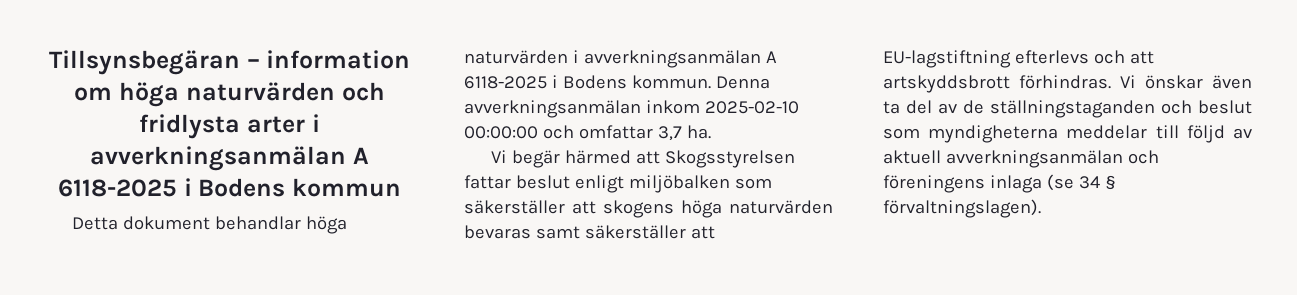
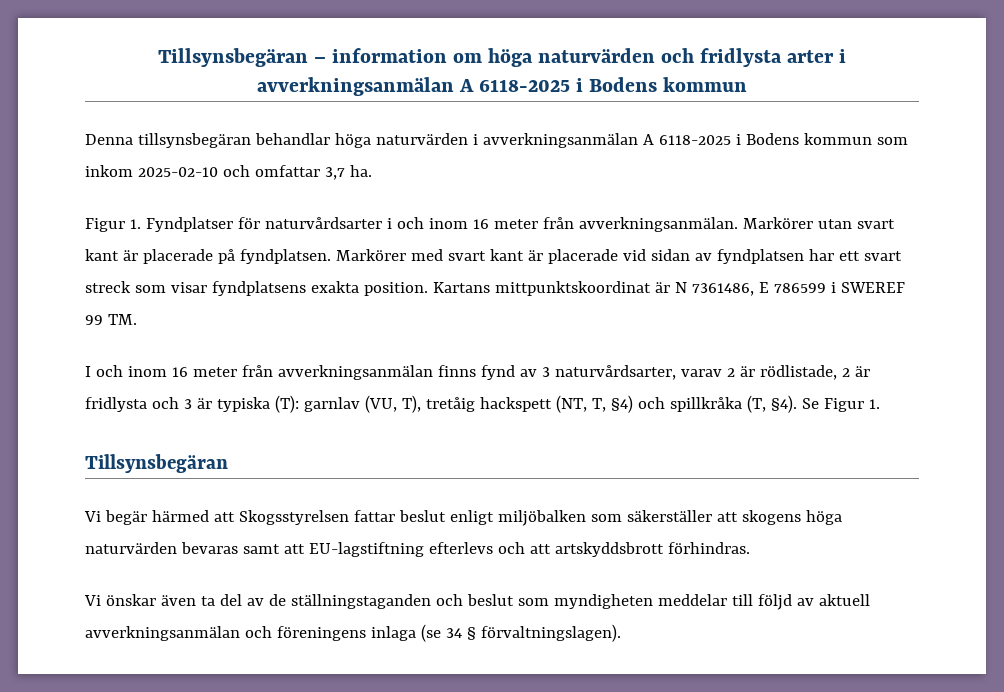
- Detta dokument behandlar höga naturvärden i avverkningsanmälan A 6118-2025 i Bodens kommun. Denna avverkningsanmälan inkom 2025-02-10 00:00:00 och omfattar 3,7 ha.
+ Denna tillsynsbegäran behandlar höga naturvärden i avverkningsanmälan A 6118-2025 i Bodens kommun som inkom 2025-02-10 och omfattar 3,7 ha.
+ Figur 1. Fyndplatser för naturvårdsarter i och inom 16 meter från avverkningsanmälan. Markörer utan svart kant är placerade på fyndplatsen. Markörer med svart kant är placerade vid sidan av fyndplatsen har ett svart streck som visar fyndplatsens exakta position. Kartans mittpunktskoordinat är N 7361486, E 786599 i SWEREF 99 TM.
+ I och inom 16 meter från avverkningsanmälan finns fynd av 3 naturvårdsarter, varav 2 är rödlistade, 2 är fridlysta och 3 är typiska (T): garnlav (VU, T), tretåig hackspett (NT, T, §4) och spillkråka (T, §4). Se Figur 1.
+ Tillsynsbegäran
- Vi begär härmed att Skogsstyrelsen fattar beslut enligt miljöbalken som säkerställer att skogens höga naturvärden bevaras samt säkerställer att EU-lagstiftning efterlevs och att artskyddsbrott förhindras. Vi önskar även ta del av de ställningstaganden och beslut som myndigheterna meddelar till följd av aktuell avverkningsanmälan och föreningens inlaga (se 34 § förvaltningslagen).
+ Vi begär härmed att Skogsstyrelsen fattar beslut enligt miljöbalken som säkerställer att skogens höga naturvärden bevaras samt att EU-lagstiftning efterlevs och att artskyddsbrott förhindras.
+ Vi önskar även ta del av de ställningstaganden och beslut som myndigheten meddelar till följd av aktuell avverkningsanmälan och föreningens inlaga (se 34 § förvaltningslagen).

